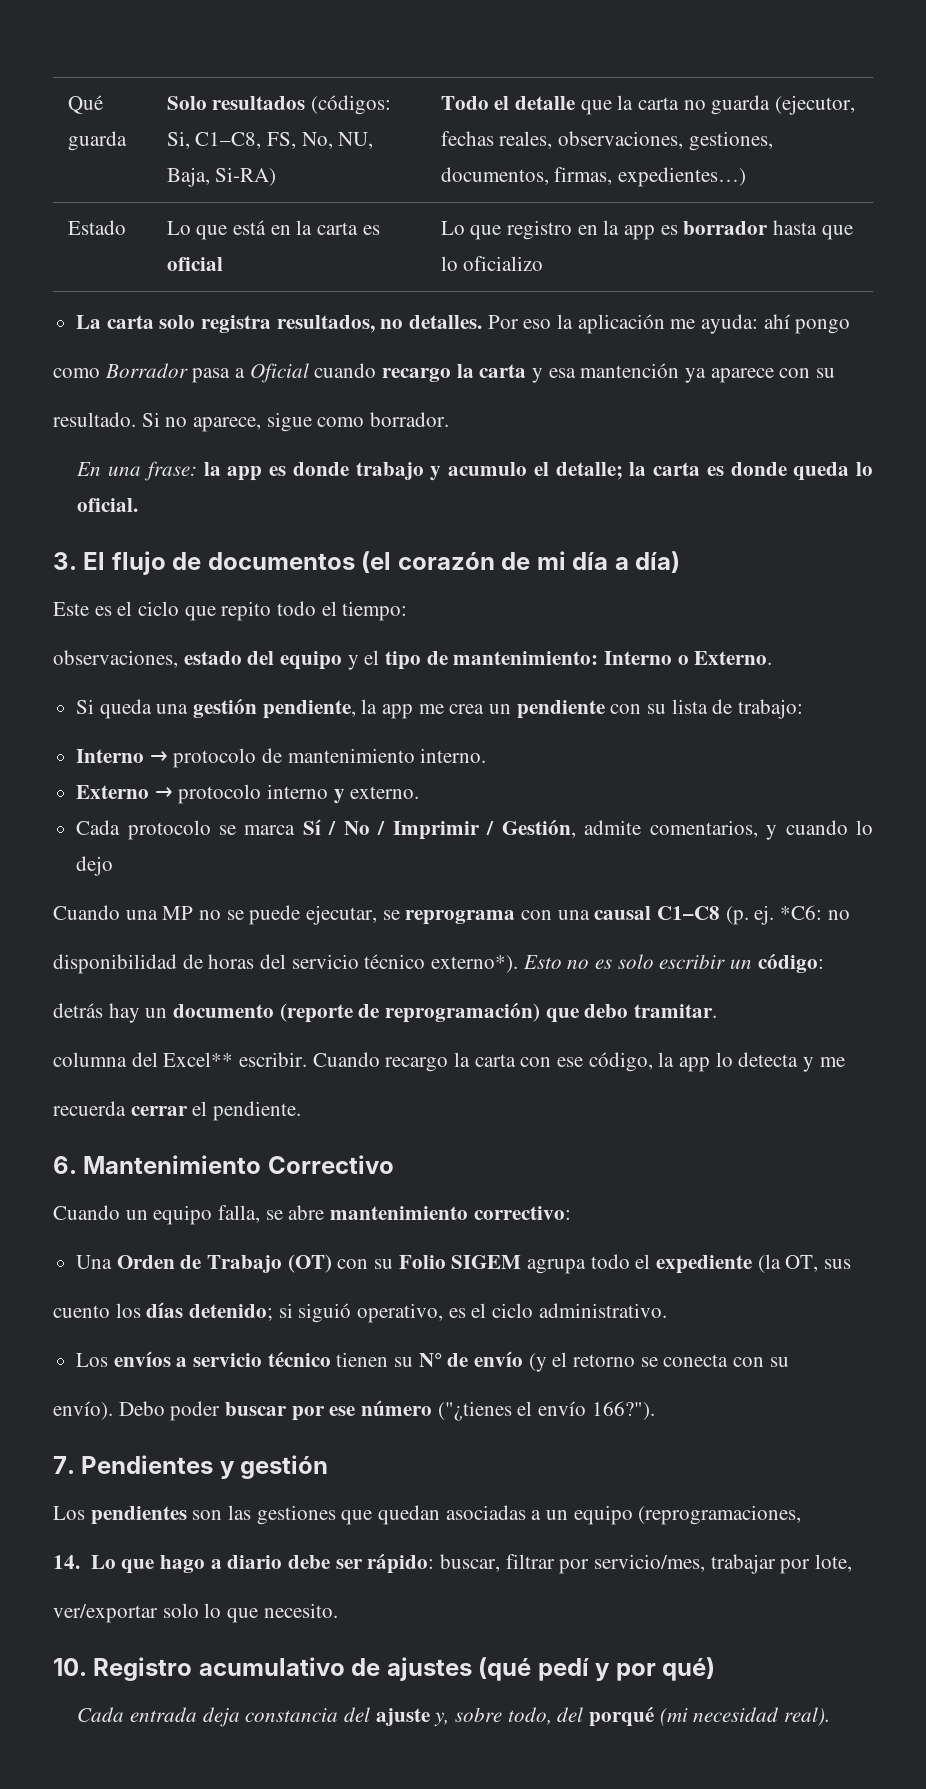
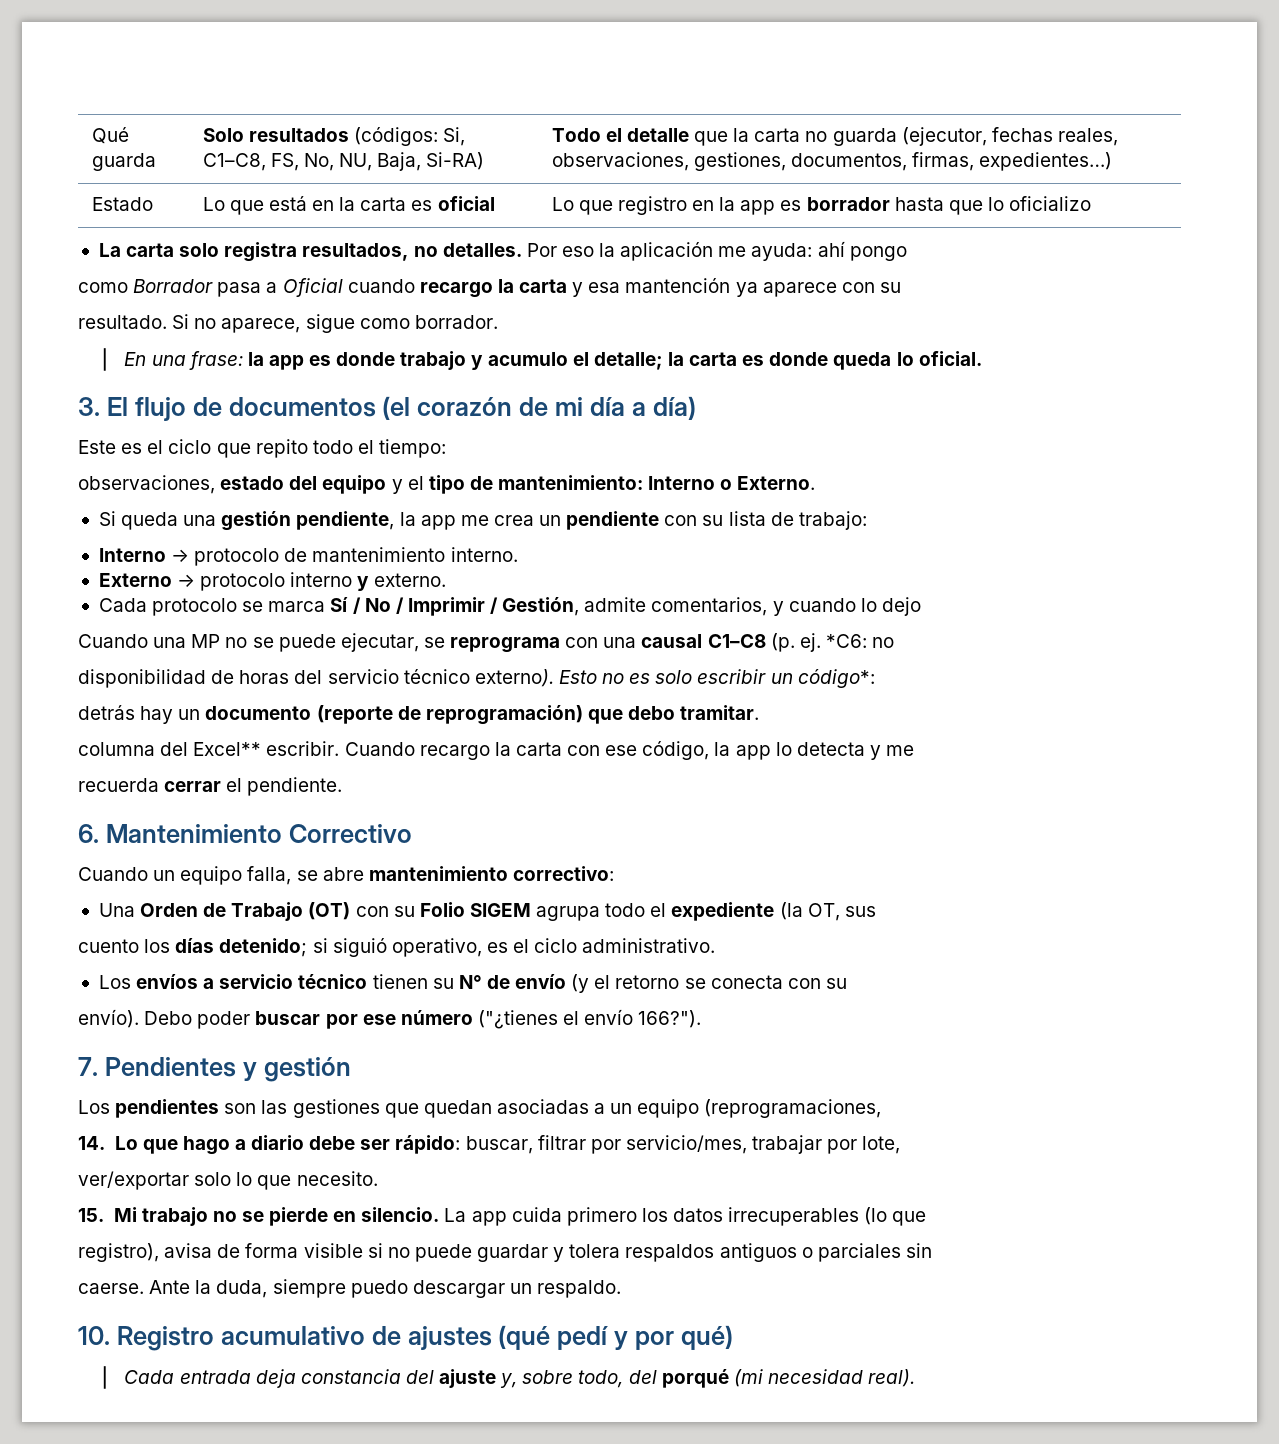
- En una frase: la app es donde trabajo y acumulo el detalle; la carta es donde queda lo oficial.
+ ▏ En una frase: la app es donde trabajo y acumulo el detalle; la carta es donde queda lo oficial.
- disponibilidad de horas del servicio técnico externo*).
+ disponibilidad de horas del servicio técnico externo).
- Esto no es solo escribir un código:
+ Esto no es solo escribir un código*:
+ 15. Mi trabajo no se pierde en silencio. La app cuida primero los datos irrecuperables (lo que
+ registro), avisa de forma visible si no puede guardar y tolera respaldos antiguos o parciales sin
+ caerse. Ante la duda, siempre puedo descargar un respaldo.
- Cada entrada deja constancia del ajuste y, sobre todo, del porqué (mi necesidad real).
+ ▏ Cada entrada deja constancia del ajuste y, sobre todo, del porqué (mi necesidad real).

